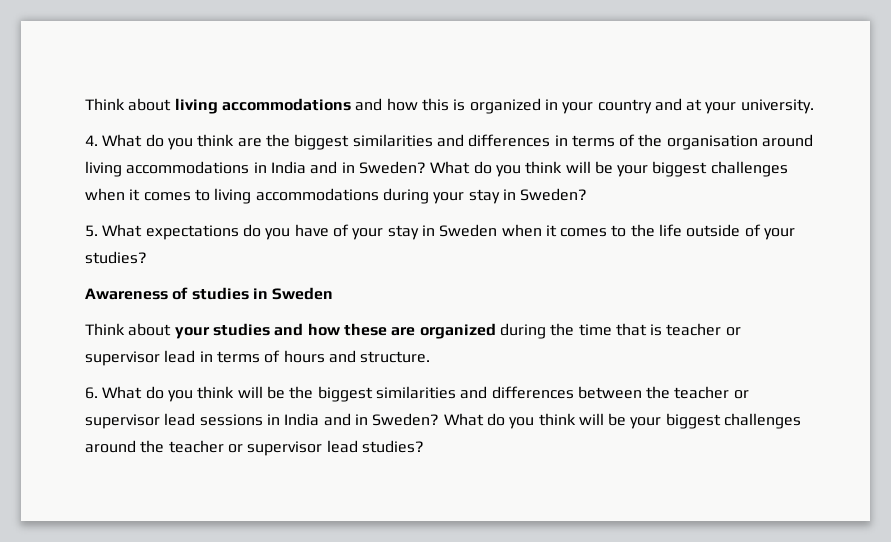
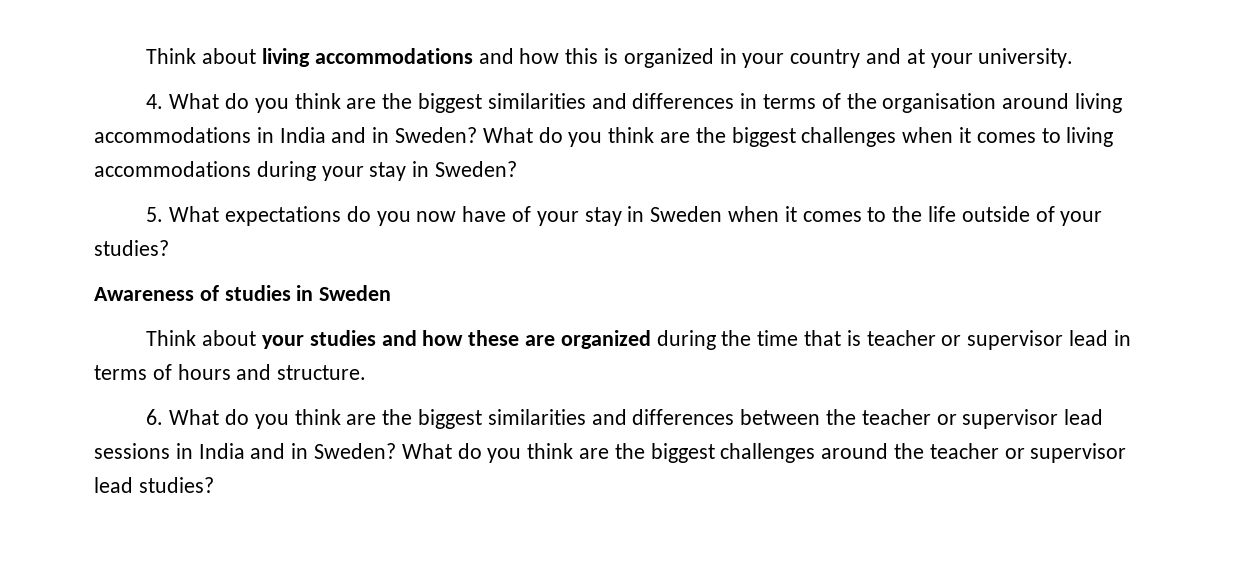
- What do you think will be your biggest challenges when it comes to living accommodations during your stay in Sweden?
+ What do you think are the biggest challenges when it comes to living accommodations during your stay in Sweden?
- 5. What expectations do you have of your stay in Sweden when it comes to the life outside of your studies?
+ 5. What expectations do you now have of your stay in Sweden when it comes to the life outside of your studies?
- 6. What do you think will be the biggest similarities and differences between the teacher or supervisor lead sessions in India and in Sweden?
+ 6. What do you think are the biggest similarities and differences between the teacher or supervisor lead sessions in India and in Sweden?
- What do you think will be your biggest challenges around the teacher or supervisor lead studies?
+ What do you think are the biggest challenges around the teacher or supervisor lead studies?

